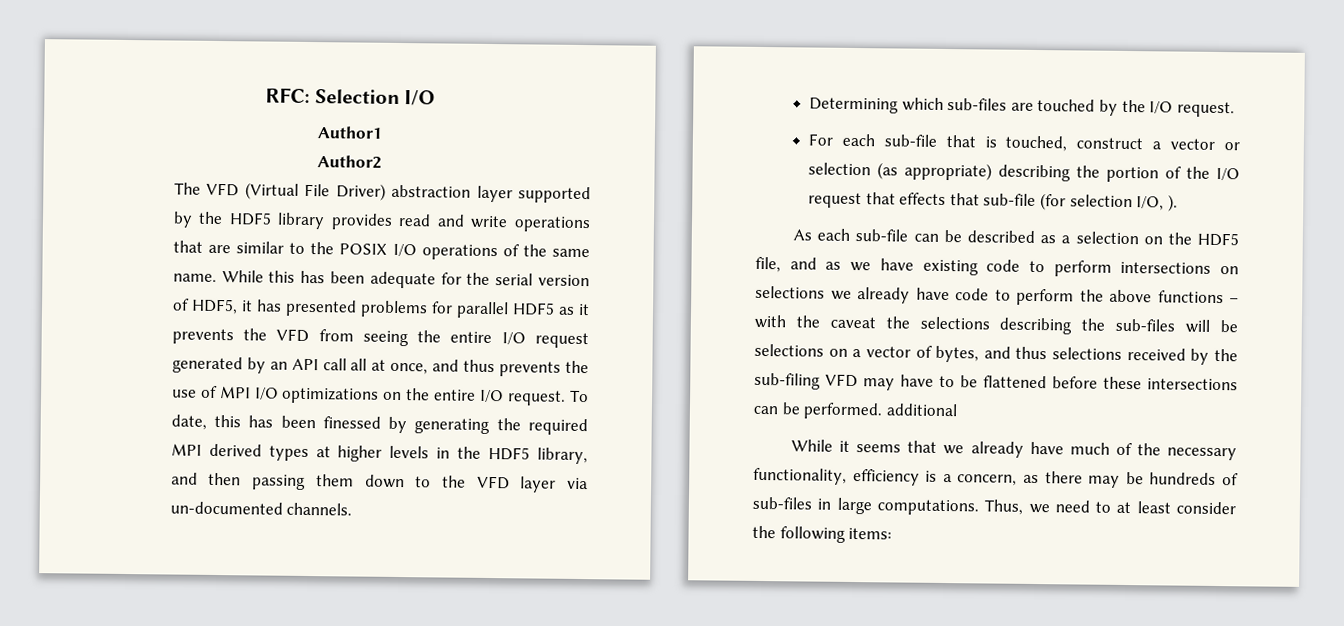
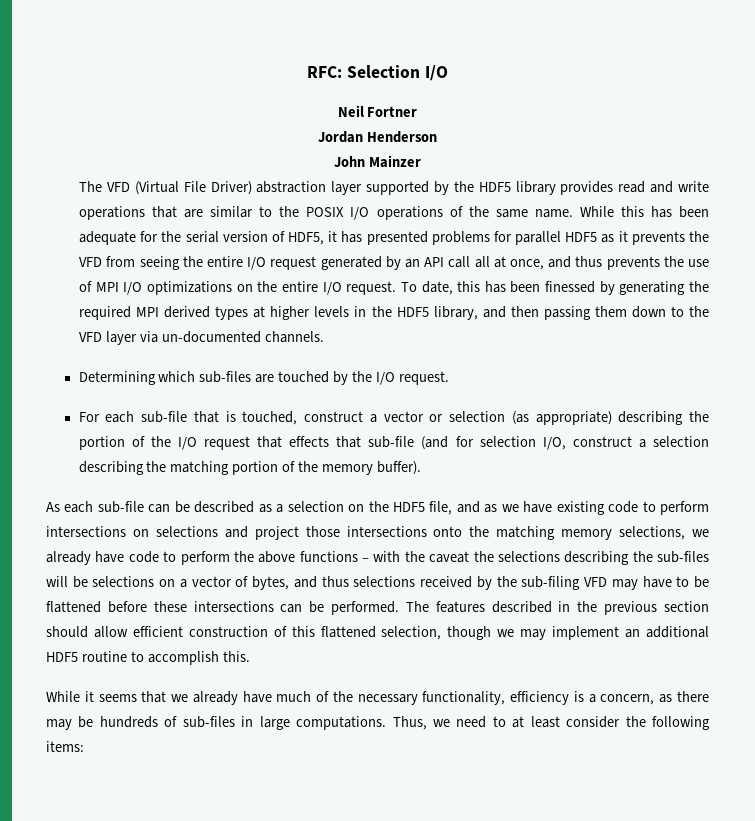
- Author1
- Author2
+ Neil Fortner
+ Jordan Henderson
+ John Mainzer
- For each sub-file that is touched, construct a vector or selection (as appropriate) describing the portion of the I/O request that effects that sub-file (for selection I/O, ).
+ For each sub-file that is touched, construct a vector or selection (as appropriate) describing the portion of the I/O request that effects that sub-file (and for selection I/O, construct a selection describing the matching portion of the memory buffer).
- As each sub-file can be described as a selection on the HDF5 file, and as we have existing code to perform intersections on selections we already have code to perform the above functions – with the caveat the selections describing the sub-files will be selections on a vector of bytes, and thus selections received by the sub-filing VFD may have to be flattened before these intersections can be performed. additional
+ As each sub-file can be described as a selection on the HDF5 file, and as we have existing code to perform intersections on selections and project those intersections onto the matching memory selections, we already have code to perform the above functions – with the caveat the selections describing the sub-files will be selections on a vector of bytes, and thus selections received by the sub-filing VFD may have to be flattened before these intersections can be performed. The features described in the previous section should allow efficient construction of this flattened selection, though we may implement an additional HDF5 routine to accomplish this.

